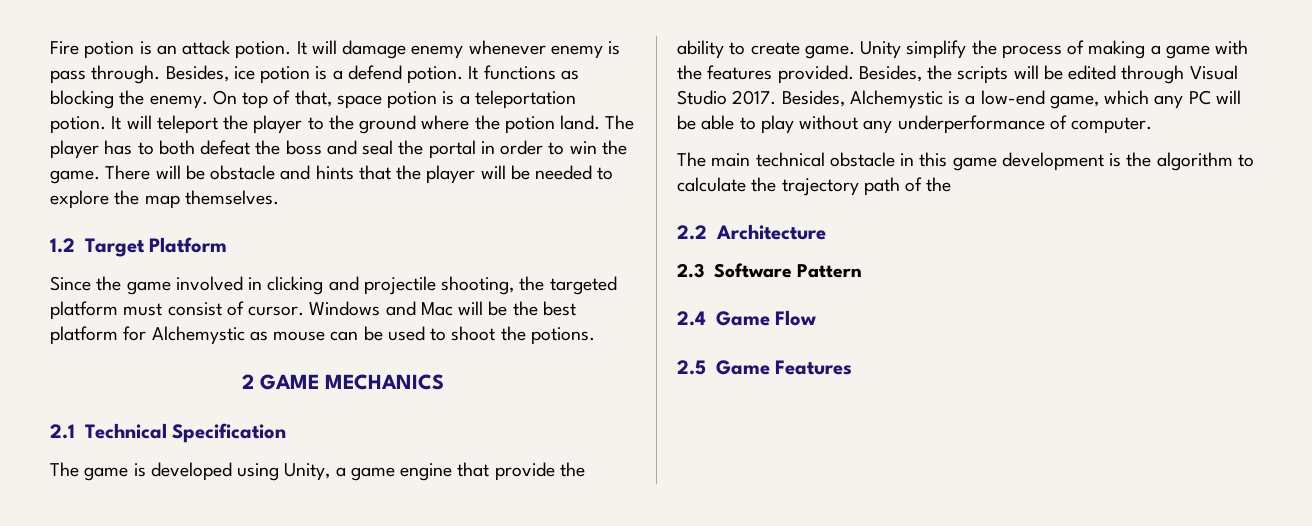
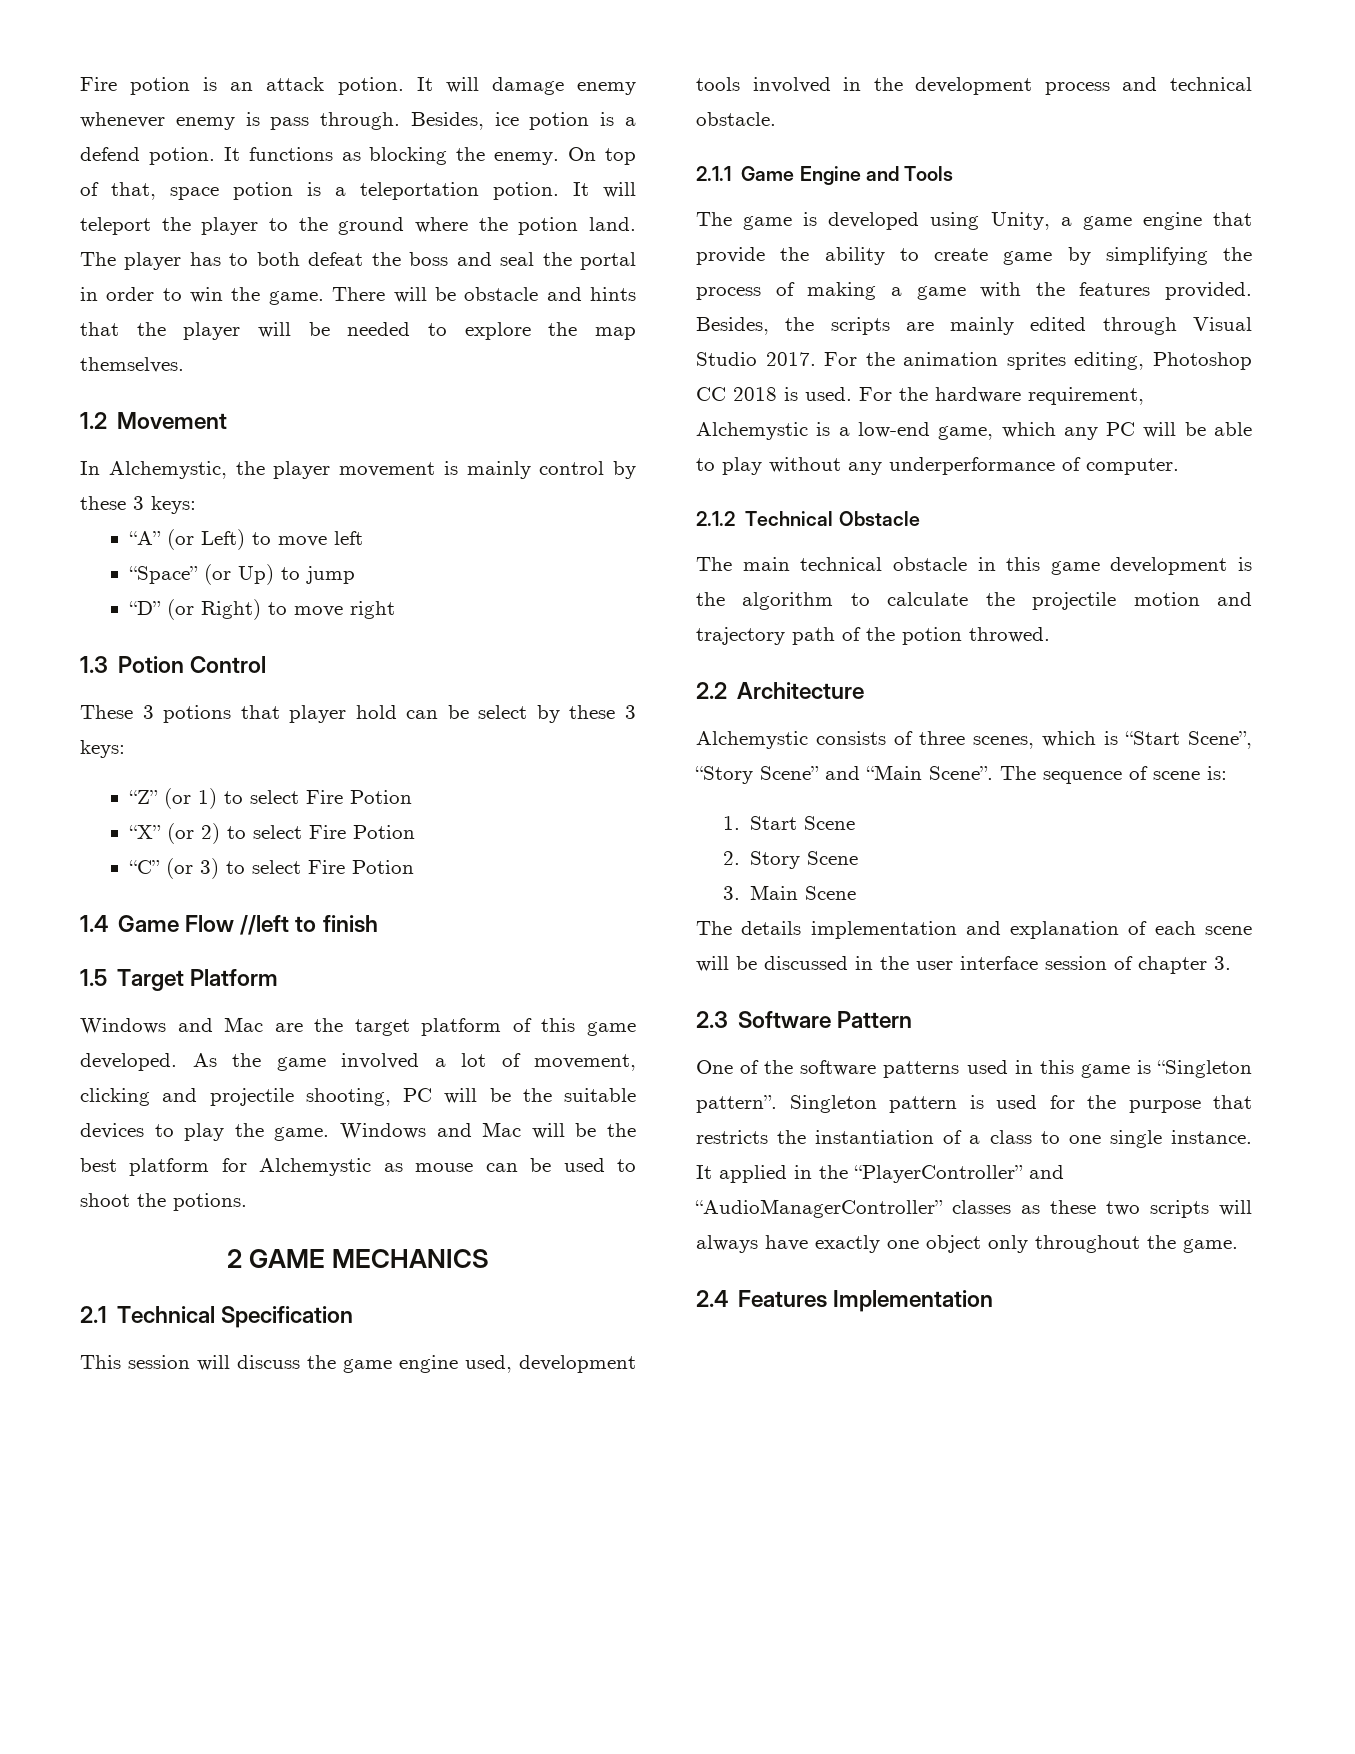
- 1.2 Target Platform
- Since the game involved in clicking and projectile shooting, the targeted platform must consist of cursor.
+ 1.2 Movement
+ In Alchemystic, the player movement is mainly control by these 3 keys:
+ “A” (or Left) to move left
+ “Space” (or Up) to jump
+ “D” (or Right) to move right
+ 1.3 Potion Control
+ These 3 potions that player hold can be select by these 3 keys:
+ “Z” (or 1) to select Fire Potion
+ “X” (or 2) to select Fire Potion
+ “C” (or 3) to select Fire Potion
+ 1.4 Game Flow //left to finish
+ 1.5 Target Platform
+ Windows and Mac are the target platform of this game developed. As the game involved a lot of movement, clicking and projectile shooting, PC will be the suitable devices to play the game.
+ This session will discuss the game engine used, development tools involved in the development process and technical obstacle.
+ 2.1.1 Game Engine and Tools
- The game is developed using Unity, a game engine that provide the ability to create game. Unity simplify the process of making a game with the features provided.
+ The game is developed using Unity, a game engine that provide the ability to create game by simplifying the process of making a game with the features provided.
- Besides, the scripts will be edited through Visual Studio 2017.
+ Besides, the scripts are mainly edited through Visual Studio 2017.
- Besides, Alchemystic is a low-end game, which any PC will be able to play without any underperformance of computer.
+ For the animation sprites editing, Photoshop CC 2018 is used. For the hardware requirement, Alchemystic is a low-end game, which any PC will be able to play without any underperformance of computer.
+ 2.1.2 Technical Obstacle
- The main technical obstacle in this game development is the algorithm to calculate the trajectory path of the
+ The main technical obstacle in this game development is the algorithm to calculate the projectile motion and trajectory path of the potion throwed.
+ Alchemystic consists of three scenes, which is “Start Scene”, “Story Scene” and “Main Scene”. The sequence of scene is:
+ 1. Start Scene
+ 2. Story Scene
+ 3. Main Scene
+ The details implementation and explanation of each scene will be discussed in the user interface session of chapter 3.
  2.3 Software Pattern
- 2.4 Game Flow
- 2.5 Game Features
+ One of the software patterns used in this game is “Singleton pattern”. Singleton pattern is used for the purpose that restricts the instantiation of a class to one single instance. It applied in the “PlayerController” and “AudioManagerController” classes as these two scripts will always have exactly one object only throughout the game.
+ 2.4 Features Implementation

